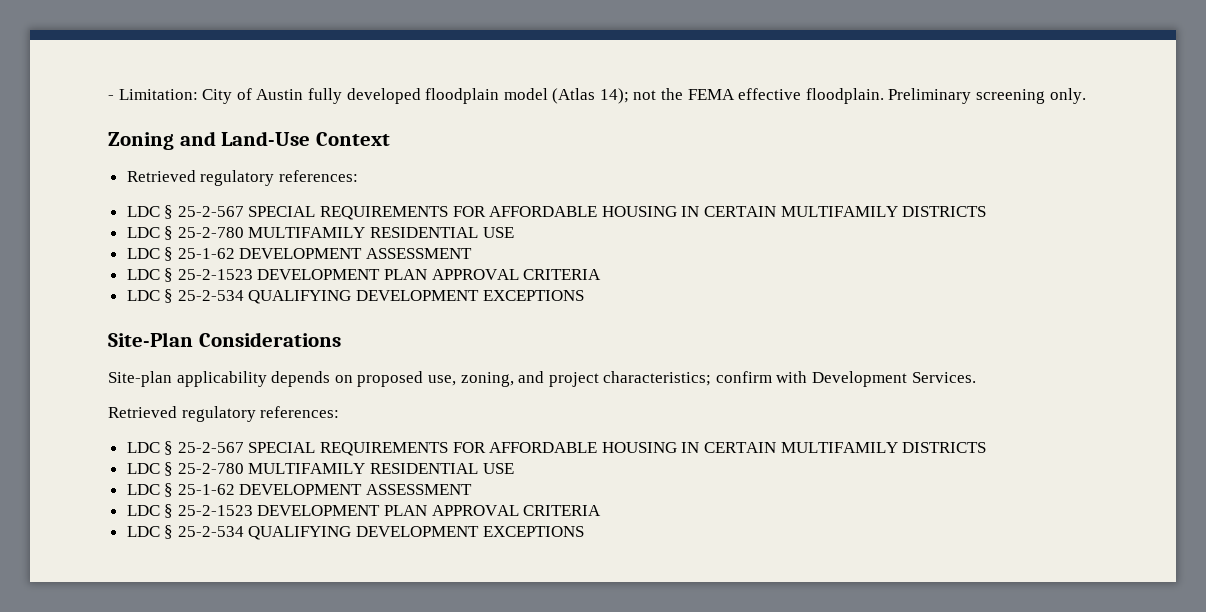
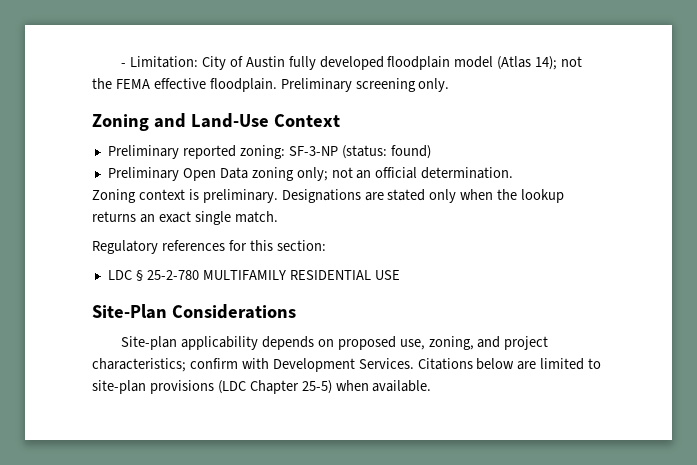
  Zoning and Land-Use Context
- Retrieved regulatory references:
- LDC § 25-2-567 SPECIAL REQUIREMENTS FOR AFFORDABLE HOUSING IN CERTAIN MULTIFAMILY DISTRICTS
+ Preliminary reported zoning: SF-3-NP (status: found)
+ Preliminary Open Data zoning only; not an official determination.
+ Zoning context is preliminary. Designations are stated only when the lookup returns an exact single match.
+ Regulatory references for this section:
  LDC § 25-2-780 MULTIFAMILY RESIDENTIAL USE
- LDC § 25-1-62 DEVELOPMENT ASSESSMENT
- LDC § 25-2-1523 DEVELOPMENT PLAN APPROVAL CRITERIA
- LDC § 25-2-534 QUALIFYING DEVELOPMENT EXCEPTIONS
- Site-plan applicability depends on proposed use, zoning, and project characteristics; confirm with Development Services.
- Retrieved regulatory references:
- LDC § 25-2-567 SPECIAL REQUIREMENTS FOR AFFORDABLE HOUSING IN CERTAIN MULTIFAMILY DISTRICTS
- LDC § 25-2-780 MULTIFAMILY RESIDENTIAL USE
- LDC § 25-1-62 DEVELOPMENT ASSESSMENT
- LDC § 25-2-1523 DEVELOPMENT PLAN APPROVAL CRITERIA
- LDC § 25-2-534 QUALIFYING DEVELOPMENT EXCEPTIONS
+ Site-plan applicability depends on proposed use, zoning, and project characteristics; confirm with Development Services. Citations below are limited to site-plan provisions (LDC Chapter 25-5) when available.

